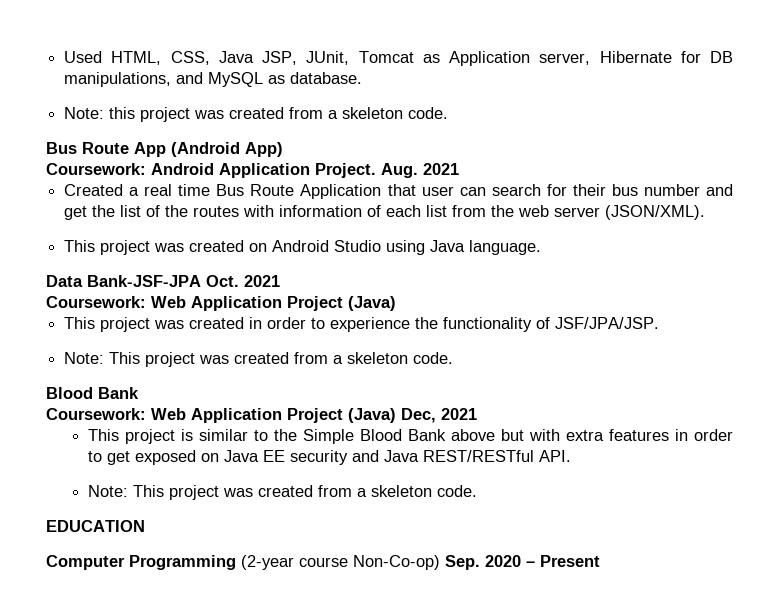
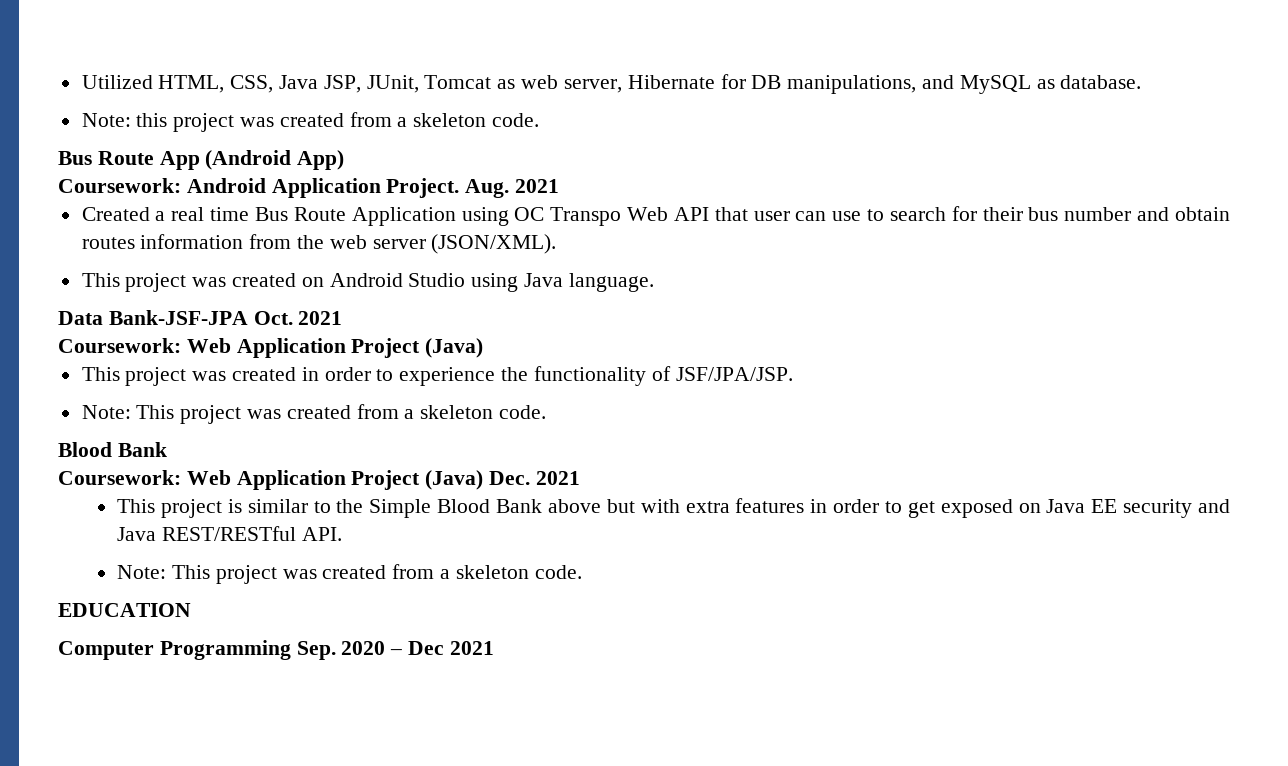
- Used HTML, CSS, Java JSP, JUnit, Tomcat as Application server, Hibernate for DB manipulations, and MySQL as database.
+ Utilized HTML, CSS, Java JSP, JUnit, Tomcat as web server, Hibernate for DB manipulations, and MySQL as database.
- Created a real time Bus Route Application that user can search for their bus number and get the list of the routes with information of each list from the web server (JSON/XML).
+ Created a real time Bus Route Application using OC Transpo Web API that user can use to search for their bus number and obtain routes information from the web server (JSON/XML).
- Coursework: Web Application Project (Java) Dec, 2021
+ Coursework: Web Application Project (Java) Dec. 2021
- Computer Programming (2-year course Non-Co-op) Sep. 2020 – Present
+ Computer Programming Sep. 2020 – Dec 2021

